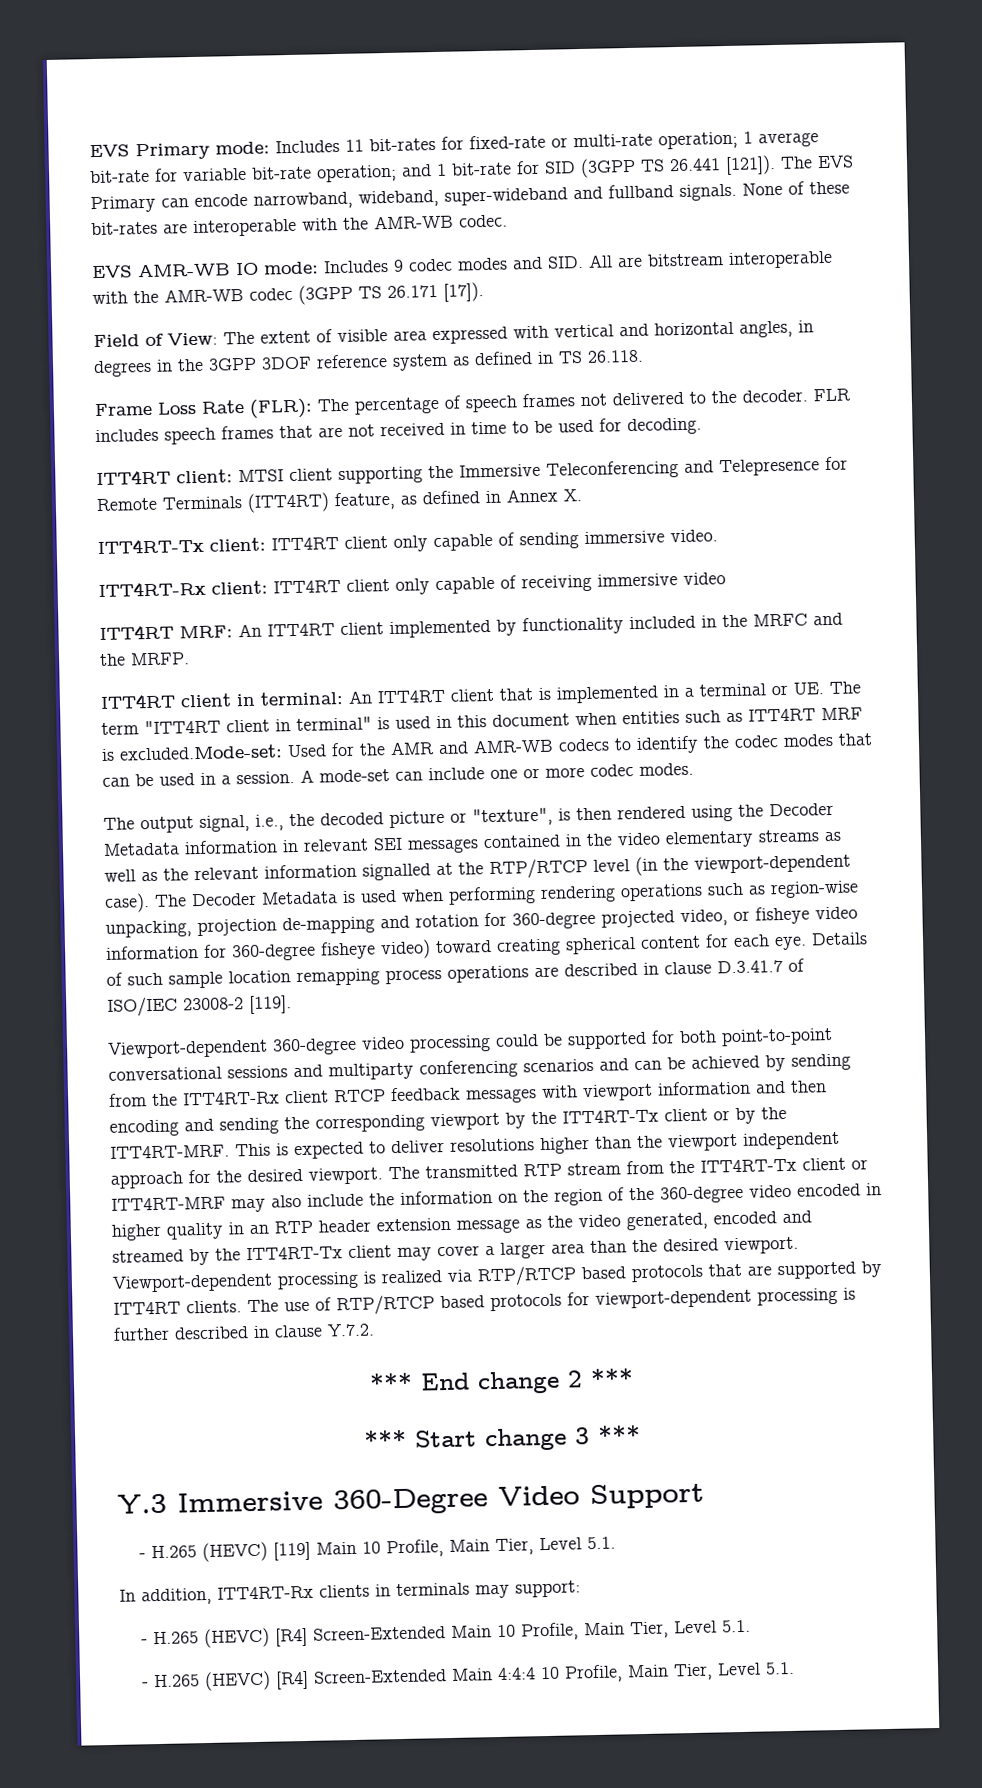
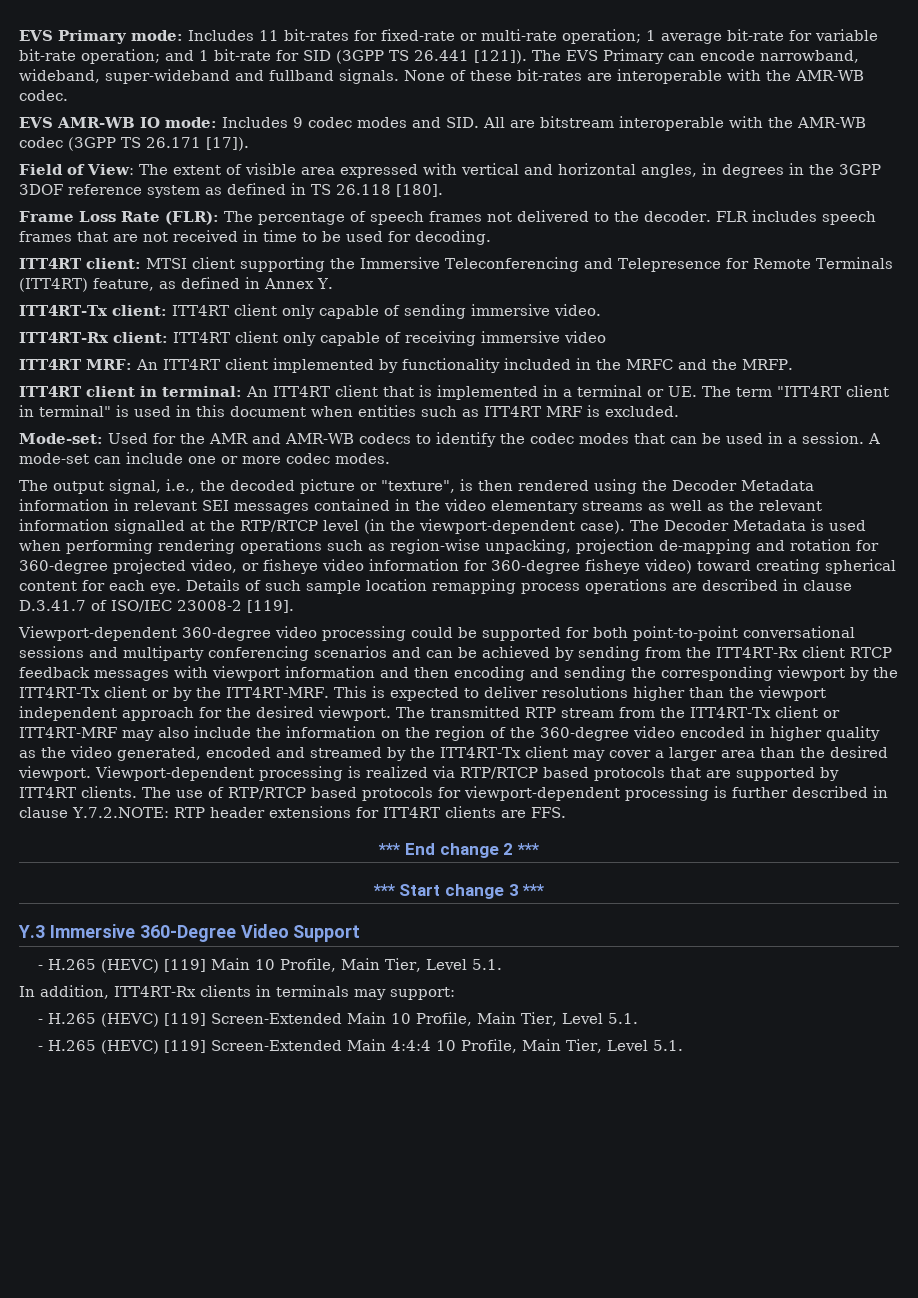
- Field of View: The extent of visible area expressed with vertical and horizontal angles, in degrees in the 3GPP 3DOF reference system as defined in TS 26.118.
+ Field of View: The extent of visible area expressed with vertical and horizontal angles, in degrees in the 3GPP 3DOF reference system as defined in TS 26.118 [180].
- ITT4RT client: MTSI client supporting the Immersive Teleconferencing and Telepresence for Remote Terminals (ITT4RT) feature, as defined in Annex X.
+ ITT4RT client: MTSI client supporting the Immersive Teleconferencing and Telepresence for Remote Terminals (ITT4RT) feature, as defined in Annex Y.
- ITT4RT client in terminal: An ITT4RT client that is implemented in a terminal or UE. The term "ITT4RT client in terminal" is used in this document when entities such as ITT4RT MRF is excluded.Mode-set: Used for the AMR and AMR-WB codecs to identify the codec modes that can be used in a session.
+ ITT4RT client in terminal: An ITT4RT client that is implemented in a terminal or UE. The term "ITT4RT client in terminal" is used in this document when entities such as ITT4RT MRF is excluded.
+ Mode-set: Used for the AMR and AMR-WB codecs to identify the codec modes that can be used in a session.
- The transmitted RTP stream from the ITT4RT-Tx client or ITT4RT-MRF may also include the information on the region of the 360-degree video encoded in higher quality in an RTP header extension message as the video generated, encoded and streamed by the ITT4RT-Tx client may cover a larger area than the desired viewport.
+ The transmitted RTP stream from the ITT4RT-Tx client or ITT4RT-MRF may also include the information on the region of the 360-degree video encoded in higher quality as the video generated, encoded and streamed by the ITT4RT-Tx client may cover a larger area than the desired viewport.
- The use of RTP/RTCP based protocols for viewport-dependent processing is further described in clause Y.7.2.
+ The use of RTP/RTCP based protocols for viewport-dependent processing is further described in clause Y.7.2.NOTE: RTP header extensions for ITT4RT clients are FFS.
- - H.265 (HEVC) [R4] Screen-Extended Main 10 Profile, Main Tier, Level 5.1.
+ - H.265 (HEVC) [119] Screen-Extended Main 10 Profile, Main Tier, Level 5.1.
- - H.265 (HEVC) [R4] Screen-Extended Main 4:4:4 10 Profile, Main Tier, Level 5.1.
+ - H.265 (HEVC) [119] Screen-Extended Main 4:4:4 10 Profile, Main Tier, Level 5.1.

